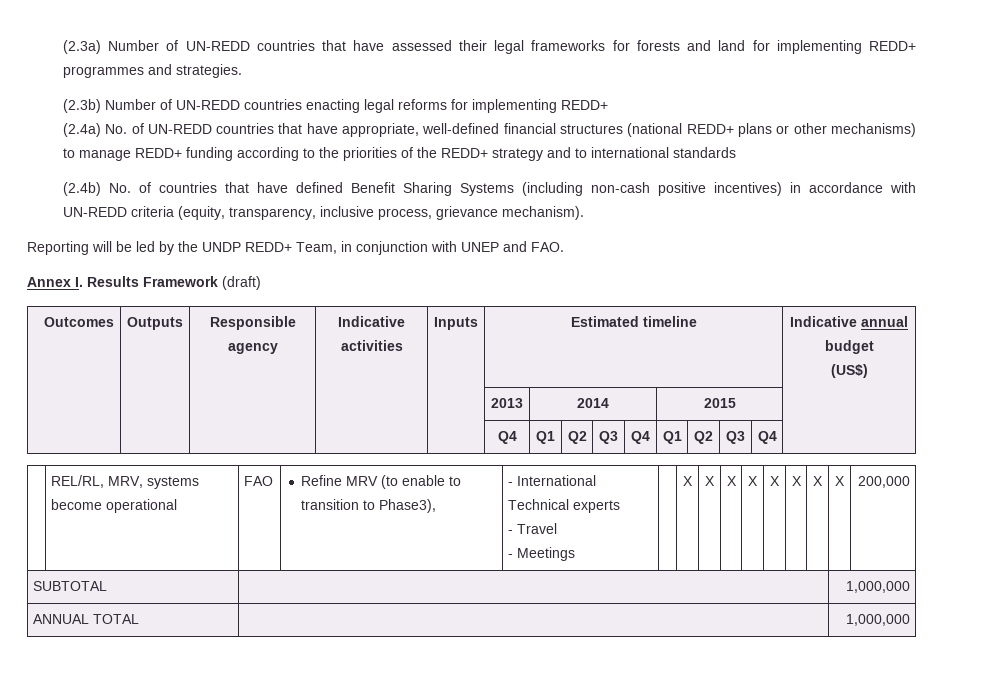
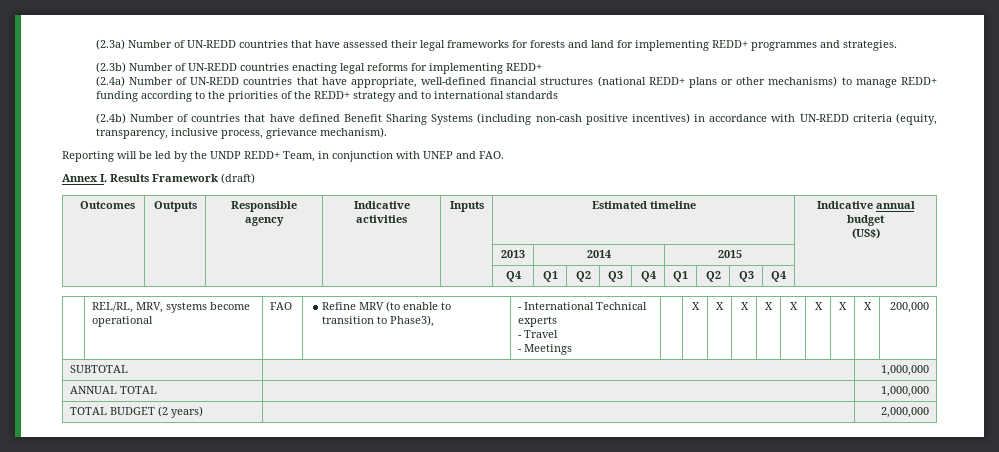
- (2.4a) No. of UN-REDD countries that have appropriate, well-defined financial structures (national REDD+ plans or other mechanisms) to manage REDD+ funding according to the priorities of the REDD+ strategy and to international standards
+ (2.4a) Number of UN-REDD countries that have appropriate, well-defined financial structures (national REDD+ plans or other mechanisms) to manage REDD+ funding according to the priorities of the REDD+ strategy and to international standards
- (2.4b) No. of countries that have defined Benefit Sharing Systems (including non-cash positive incentives) in accordance with UN-REDD criteria (equity, transparency, inclusive process, grievance mechanism).
+ (2.4b) Number of countries that have defined Benefit Sharing Systems (including non-cash positive incentives) in accordance with UN-REDD criteria (equity, transparency, inclusive process, grievance mechanism).
+ TOTAL BUDGET (2 years) | | 2,000,000

